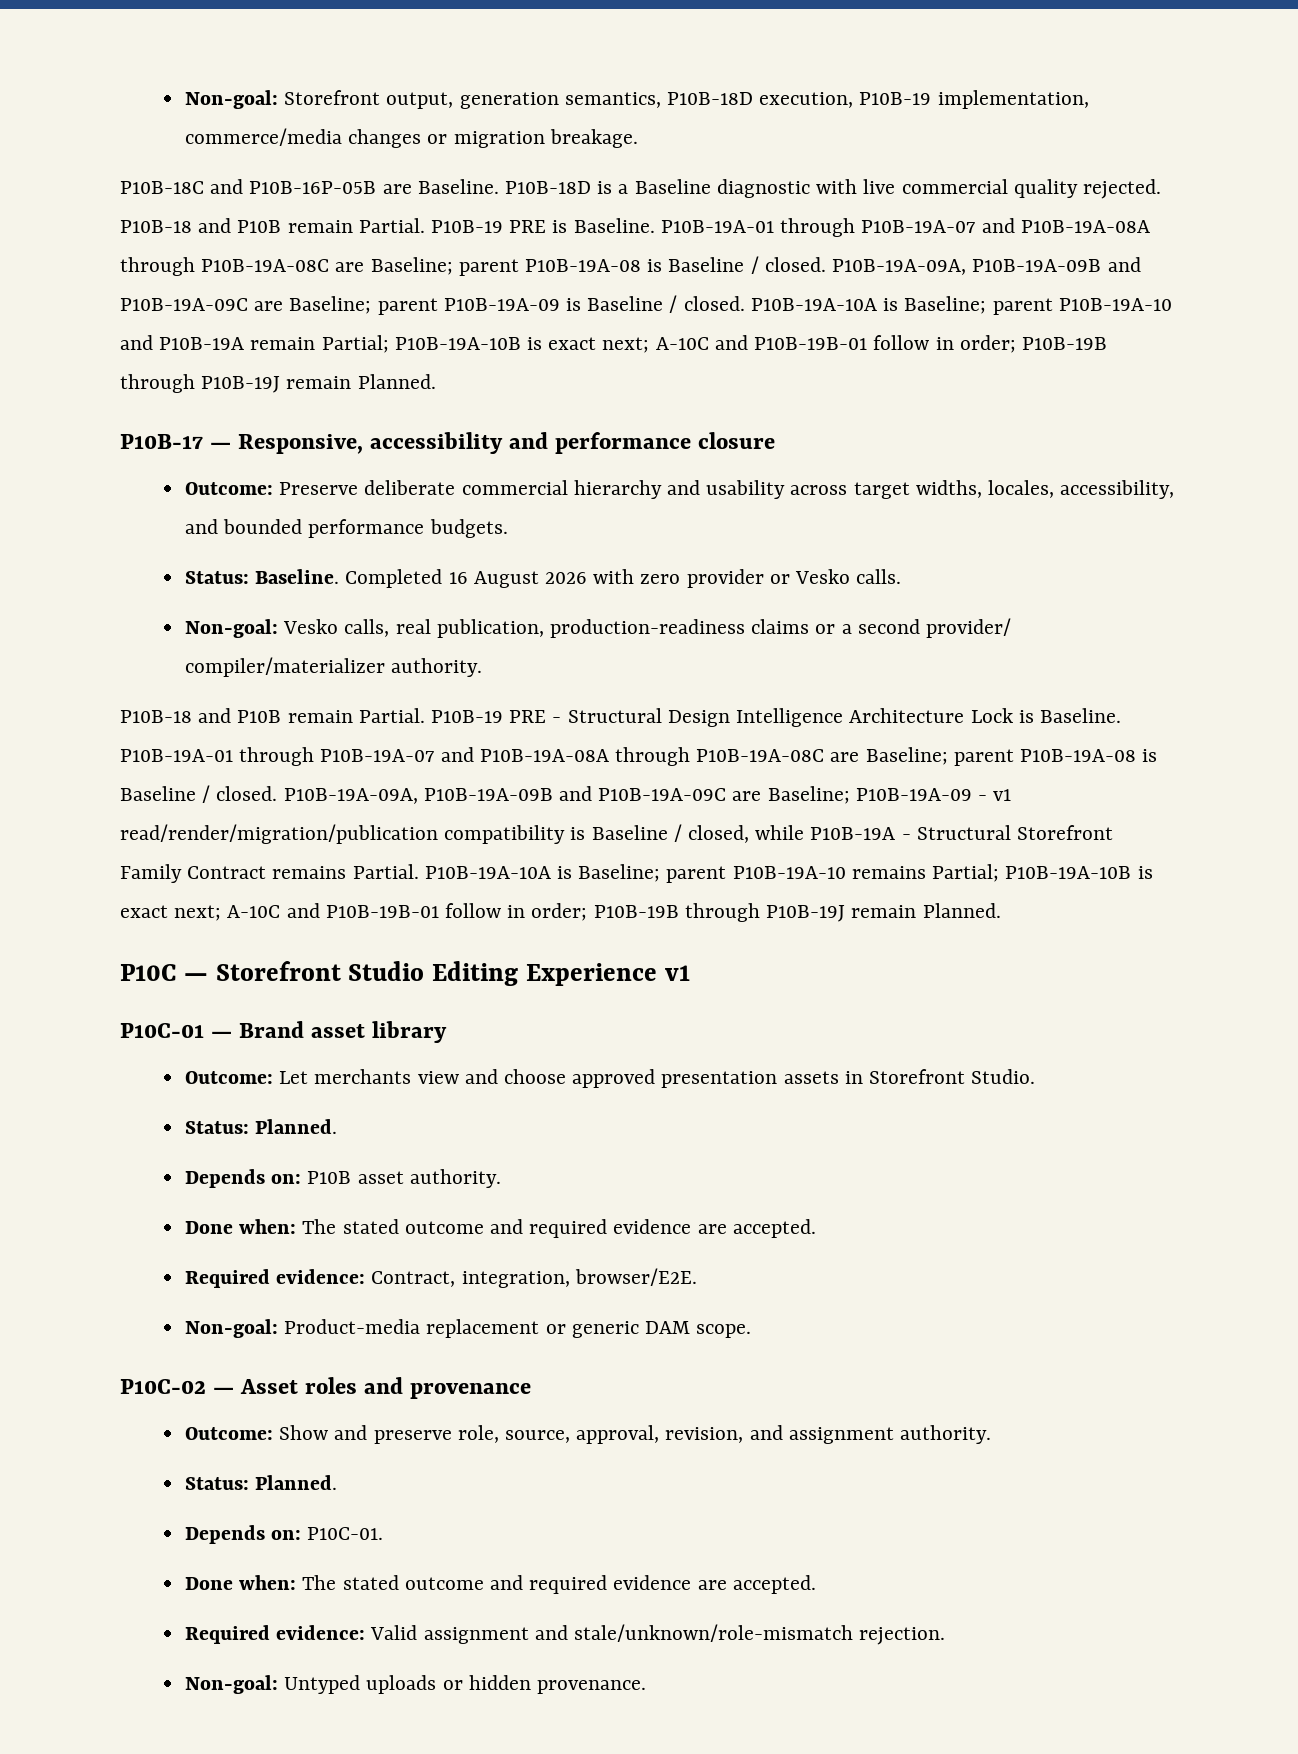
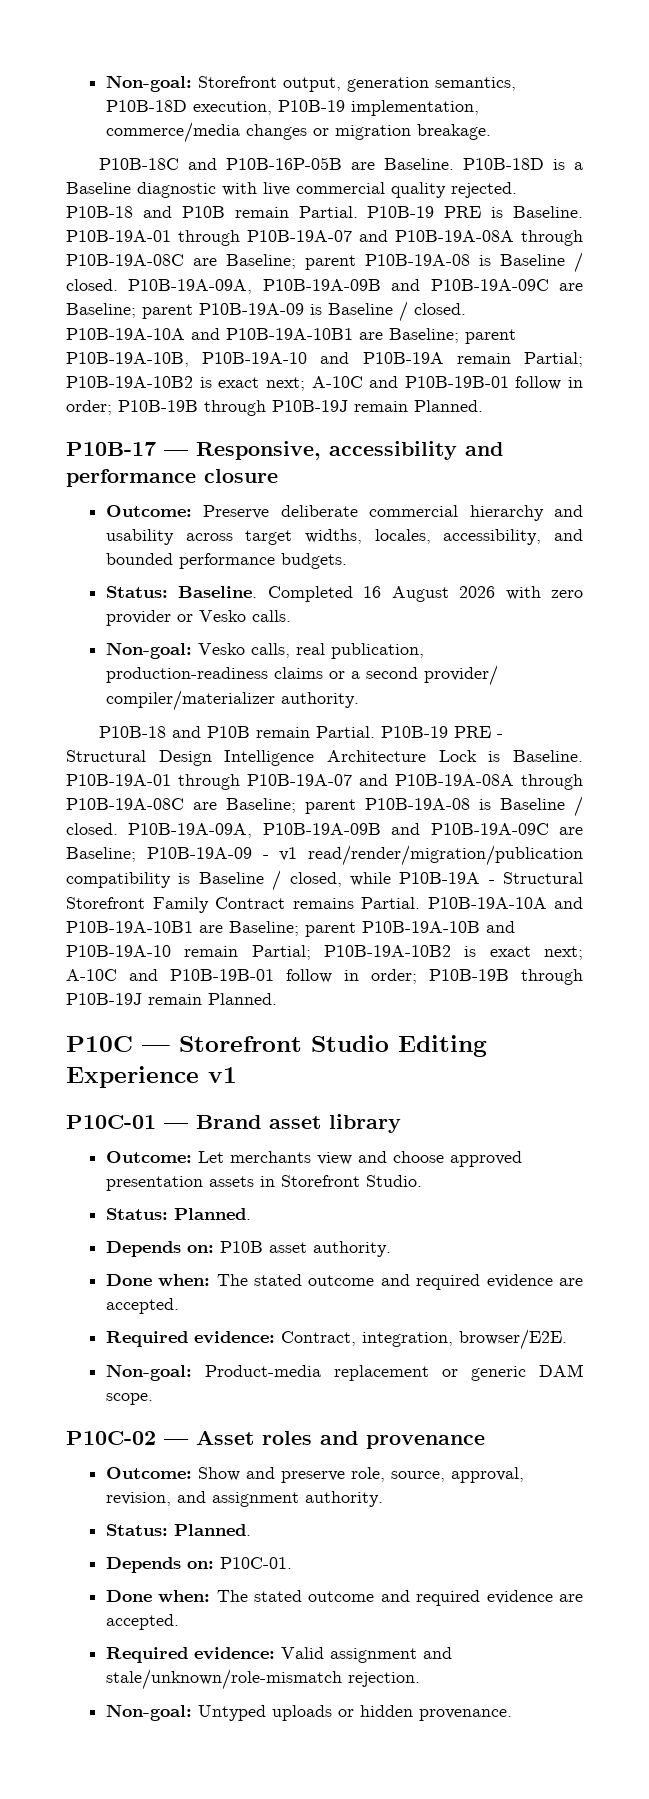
- P10B-19A-10A is Baseline; parent P10B-19A-10 and P10B-19A remain Partial; P10B-19A-10B is exact next; A-10C and P10B-19B-01 follow in order; P10B-19B through P10B-19J remain Planned.
+ P10B-19A-10A and P10B-19A-10B1 are Baseline; parent P10B-19A-10B, P10B-19A-10 and P10B-19A remain Partial; P10B-19A-10B2 is exact next; A-10C and P10B-19B-01 follow in order; P10B-19B through P10B-19J remain Planned.
- P10B-19A-10A is Baseline; parent P10B-19A-10 remains Partial; P10B-19A-10B is exact next; A-10C and P10B-19B-01 follow in order; P10B-19B through P10B-19J remain Planned.
+ P10B-19A-10A and P10B-19A-10B1 are Baseline; parent P10B-19A-10B and P10B-19A-10 remain Partial; P10B-19A-10B2 is exact next; A-10C and P10B-19B-01 follow in order; P10B-19B through P10B-19J remain Planned.

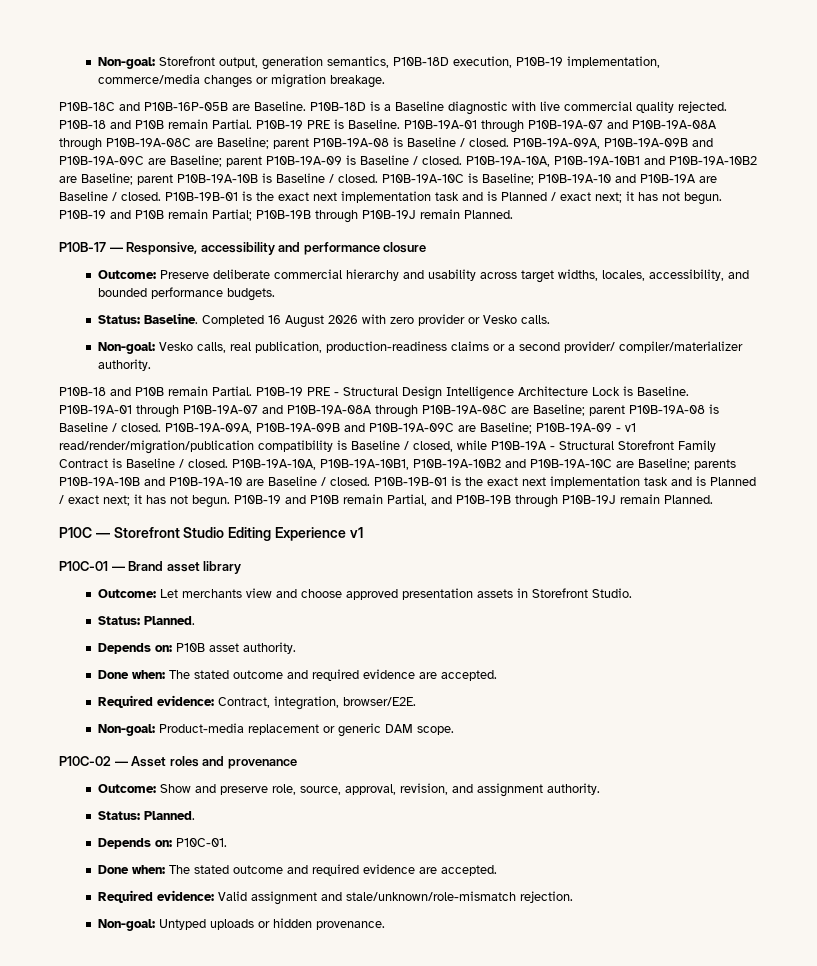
- P10B-19A-10A and P10B-19A-10B1 are Baseline; parent P10B-19A-10B, P10B-19A-10 and P10B-19A remain Partial; P10B-19A-10B2 is exact next; A-10C and P10B-19B-01 follow in order; P10B-19B through P10B-19J remain Planned.
+ P10B-19A-10A, P10B-19A-10B1 and P10B-19A-10B2 are Baseline; parent P10B-19A-10B is Baseline / closed. P10B-19A-10C is Baseline; P10B-19A-10 and P10B-19A are Baseline / closed. P10B-19B-01 is the exact next implementation task and is Planned / exact next; it has not begun. P10B-19 and P10B remain Partial; P10B-19B through P10B-19J remain Planned.
- P10B-19A-09A, P10B-19A-09B and P10B-19A-09C are Baseline; P10B-19A-09 - v1 read/render/migration/publication compatibility is Baseline / closed, while P10B-19A - Structural Storefront Family Contract remains Partial. P10B-19A-10A and P10B-19A-10B1 are Baseline; parent P10B-19A-10B and P10B-19A-10 remain Partial; P10B-19A-10B2 is exact next; A-10C and P10B-19B-01 follow in order; P10B-19B through P10B-19J remain Planned.
+ P10B-19A-09A, P10B-19A-09B and P10B-19A-09C are Baseline; P10B-19A-09 - v1 read/render/migration/publication compatibility is Baseline / closed, while P10B-19A - Structural Storefront Family Contract is Baseline / closed. P10B-19A-10A, P10B-19A-10B1, P10B-19A-10B2 and P10B-19A-10C are Baseline; parents P10B-19A-10B and P10B-19A-10 are Baseline / closed. P10B-19B-01 is the exact next implementation task and is Planned / exact next; it has not begun. P10B-19 and P10B remain Partial, and P10B-19B through P10B-19J remain Planned.

